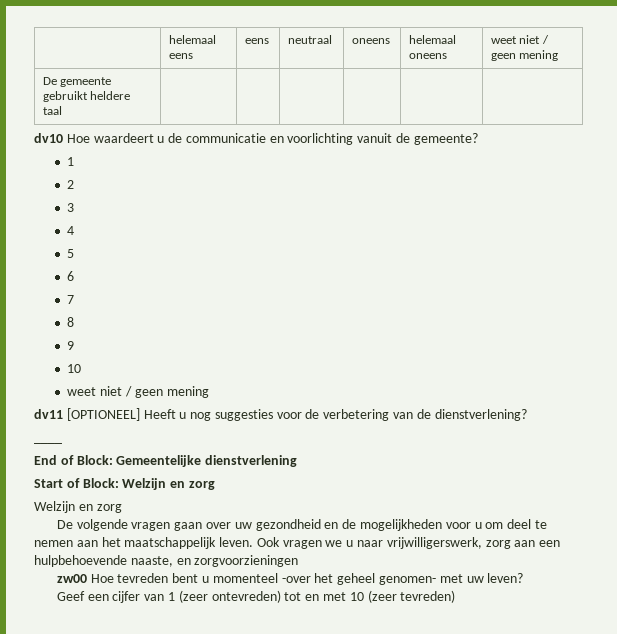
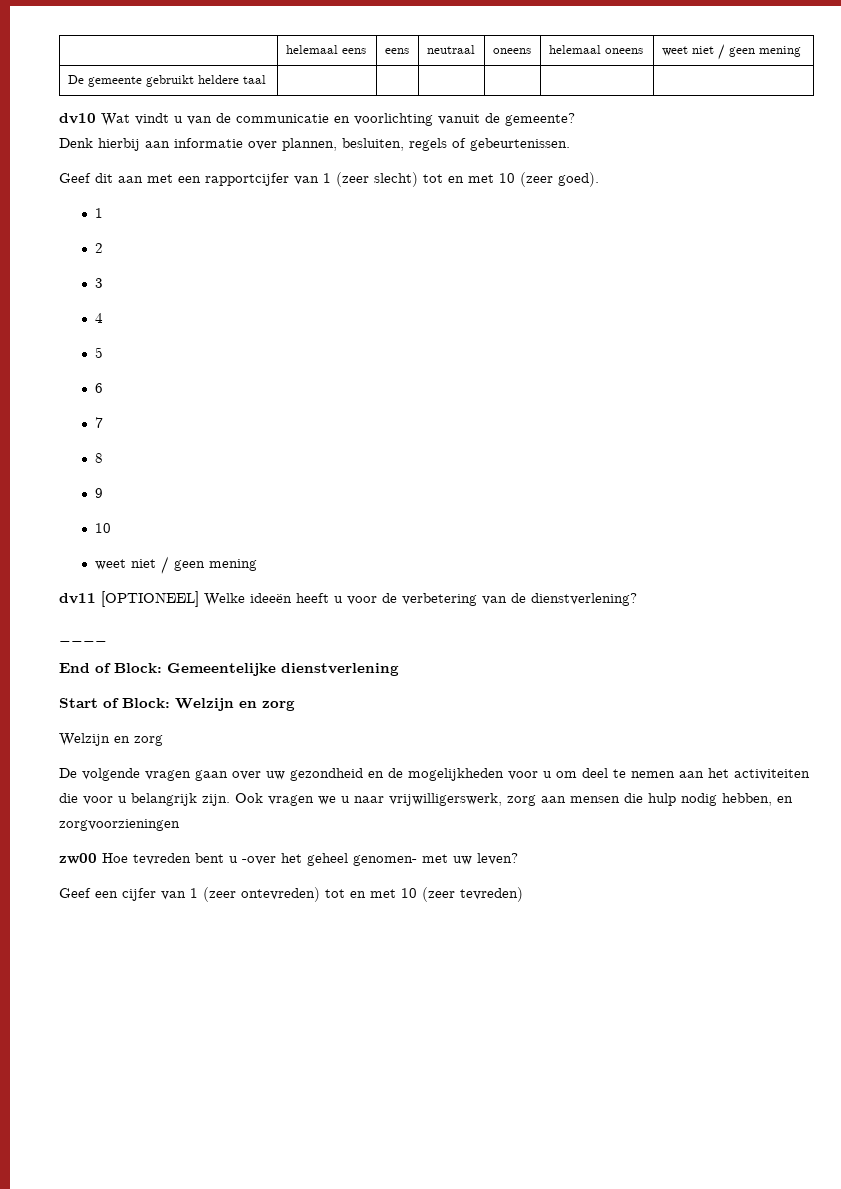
- dv10 Hoe waardeert u de communicatie en voorlichting vanuit de gemeente?
+ dv10 Wat vindt u van de communicatie en voorlichting vanuit de gemeente?
+ Denk hierbij aan informatie over plannen, besluiten, regels of gebeurtenissen.
+ Geef dit aan met een rapportcijfer van 1 (zeer slecht) tot en met 10 (zeer goed).
- dv11 [OPTIONEEL] Heeft u nog suggesties voor de verbetering van de dienstverlening?
+ dv11 [OPTIONEEL] Welke ideeën heeft u voor de verbetering van de dienstverlening?
- De volgende vragen gaan over uw gezondheid en de mogelijkheden voor u om deel te nemen aan het maatschappelijk leven.
+ De volgende vragen gaan over uw gezondheid en de mogelijkheden voor u om deel te nemen aan het activiteiten die voor u belangrijk zijn.
- Ook vragen we u naar vrijwilligerswerk, zorg aan een hulpbehoevende naaste, en zorgvoorzieningen
+ Ook vragen we u naar vrijwilligerswerk, zorg aan mensen die hulp nodig hebben, en zorgvoorzieningen
- zw00 Hoe tevreden bent u momenteel -over het geheel genomen- met uw leven?
+ zw00 Hoe tevreden bent u -over het geheel genomen- met uw leven?

